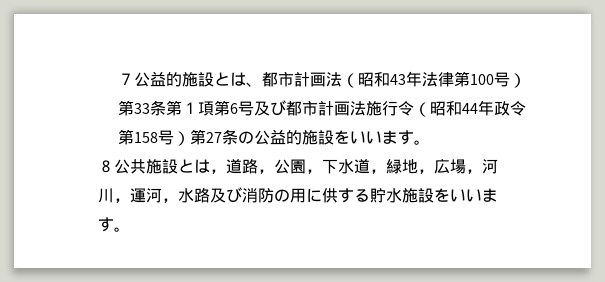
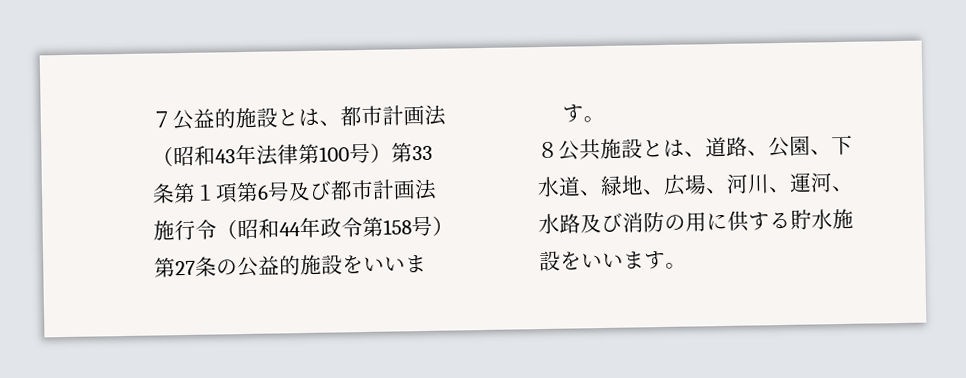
- ８公共施設とは，道路，公園，下水道，緑地，広場，河川，運河，水路及び消防の用に供する貯水施設をいいます。
+ ８公共施設とは、道路、公園、下水道、緑地、広場、河川、運河、水路及び消防の用に供する貯水施設をいいます。

